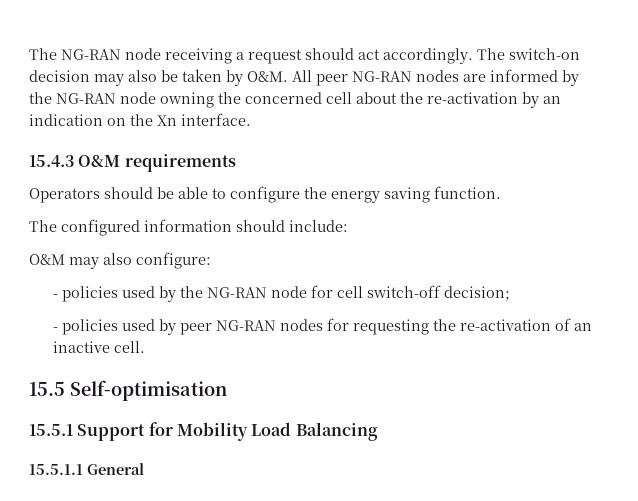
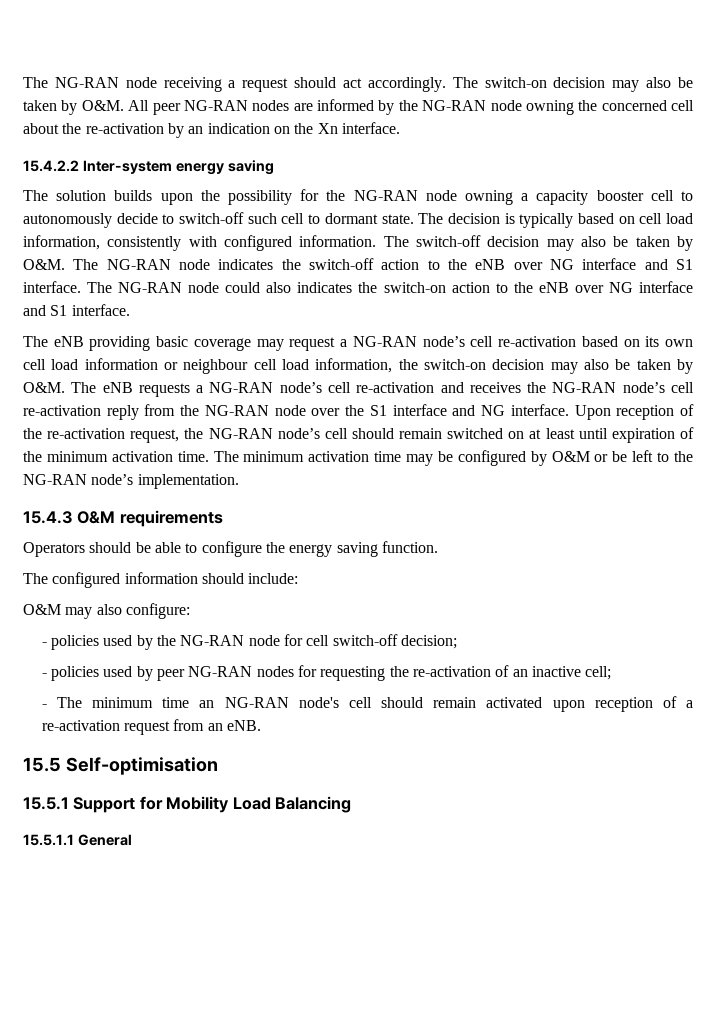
+ 15.4.2.2 Inter-system energy saving
+ The solution builds upon the possibility for the NG-RAN node owning a capacity booster cell to autonomously decide to switch-off such cell to dormant state. The decision is typically based on cell load information, consistently with configured information. The switch-off decision may also be taken by O&M. The NG-RAN node indicates the switch-off action to the eNB over NG interface and S1 interface. The NG-RAN node could also indicates the switch-on action to the eNB over NG interface and S1 interface.
+ The eNB providing basic coverage may request a NG-RAN node’s cell re-activation based on its own cell load information or neighbour cell load information, the switch-on decision may also be taken by O&M. The eNB requests a NG-RAN node’s cell re-activation and receives the NG-RAN node’s cell re-activation reply from the NG-RAN node over the S1 interface and NG interface. Upon reception of the re-activation request, the NG-RAN node’s cell should remain switched on at least until expiration of the minimum activation time. The minimum activation time may be configured by O&M or be left to the NG-RAN node’s implementation.
- - policies used by peer NG-RAN nodes for requesting the re-activation of an inactive cell.
+ - policies used by peer NG-RAN nodes for requesting the re-activation of an inactive cell;
+ - The minimum time an NG-RAN node's cell should remain activated upon reception of a re-activation request from an eNB.

